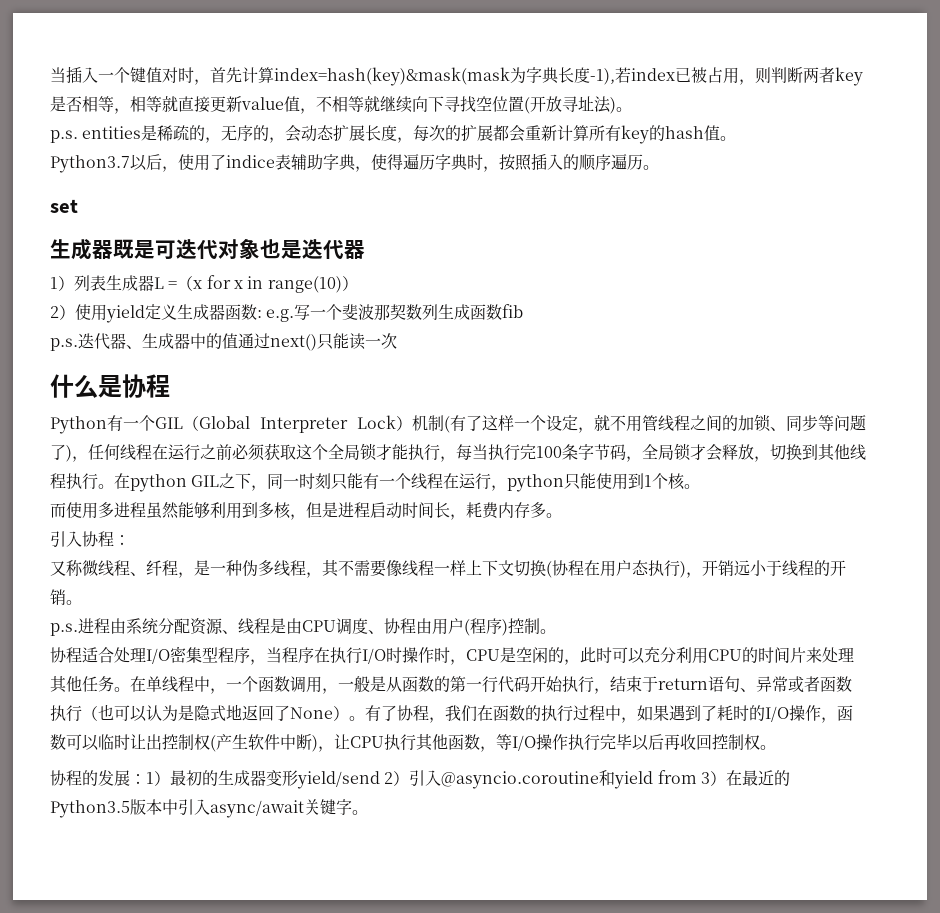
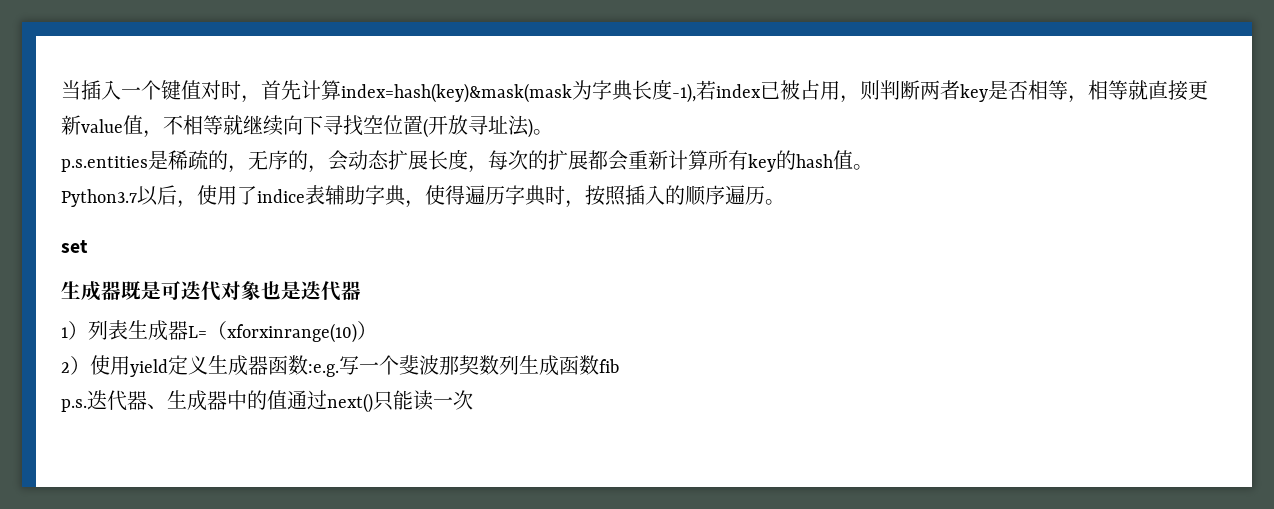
- p.s. entities是稀疏的，无序的，会动态扩展长度，每次的扩展都会重新计算所有key的hash值。
+ p.s.entities是稀疏的，无序的，会动态扩展长度，每次的扩展都会重新计算所有key的hash值。
- 1）列表生成器L =（x for x in range(10)）
+ 1）列表生成器L=（xforxinrange(10)）
- 2）使用yield定义生成器函数: e.g.写一个斐波那契数列生成函数fib
+ 2）使用yield定义生成器函数:e.g.写一个斐波那契数列生成函数fib
- 什么是协程
- Python有一个GIL（Global Interpreter Lock）机制(有了这样一个设定，就不用管线程之间的加锁、同步等问题了)，任何线程在运行之前必须获取这个全局锁才能执行，每当执行完100条字节码，全局锁才会释放，切换到其他线程执行。在python GIL之下，同一时刻只能有一个线程在运行，python只能使用到1个核。
- 而使用多进程虽然能够利用到多核，但是进程启动时间长，耗费内存多。
- 引入协程：
- 又称微线程、纤程，是一种伪多线程，其不需要像线程一样上下文切换(协程在用户态执行)，开销远小于线程的开销。
- p.s.进程由系统分配资源、线程是由CPU调度、协程由用户(程序)控制。
- 协程适合处理I/O密集型程序，当程序在执行I/O时操作时，CPU是空闲的，此时可以充分利用CPU的时间片来处理其他任务。在单线程中，一个函数调用，一般是从函数的第一行代码开始执行，结束于return语句、异常或者函数执行（也可以认为是隐式地返回了None）。有了协程，我们在函数的执行过程中，如果遇到了耗时的I/O操作，函数可以临时让出控制权(产生软件中断)，让CPU执行其他函数，等I/O操作执行完毕以后再收回控制权。
- 协程的发展：1）最初的生成器变形yield/send 2）引入@asyncio.coroutine和yield from 3）在最近的Python3.5版本中引入async/await关键字。

